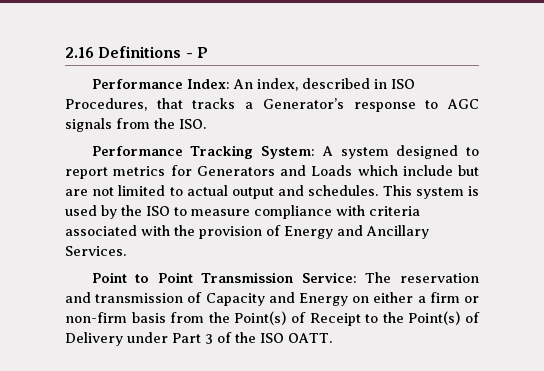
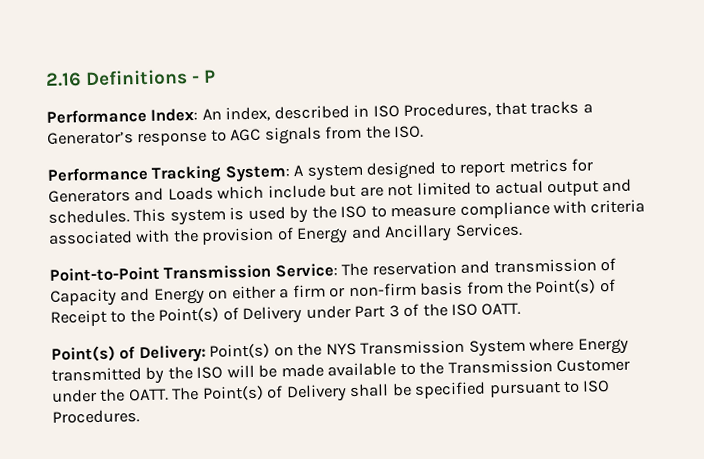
- Point to Point Transmission Service: The reservation and transmission of Capacity and Energy on either a firm or non-firm basis from the Point(s) of Receipt to the Point(s) of Delivery under Part 3 of the ISO OATT.
+ Point-to-Point Transmission Service: The reservation and transmission of Capacity and Energy on either a firm or non-firm basis from the Point(s) of Receipt to the Point(s) of Delivery under Part 3 of the ISO OATT.
+ Point(s) of Delivery: Point(s) on the NYS Transmission System where Energy transmitted by the ISO will be made available to the Transmission Customer under the OATT. The Point(s) of Delivery shall be specified pursuant to ISO Procedures.

